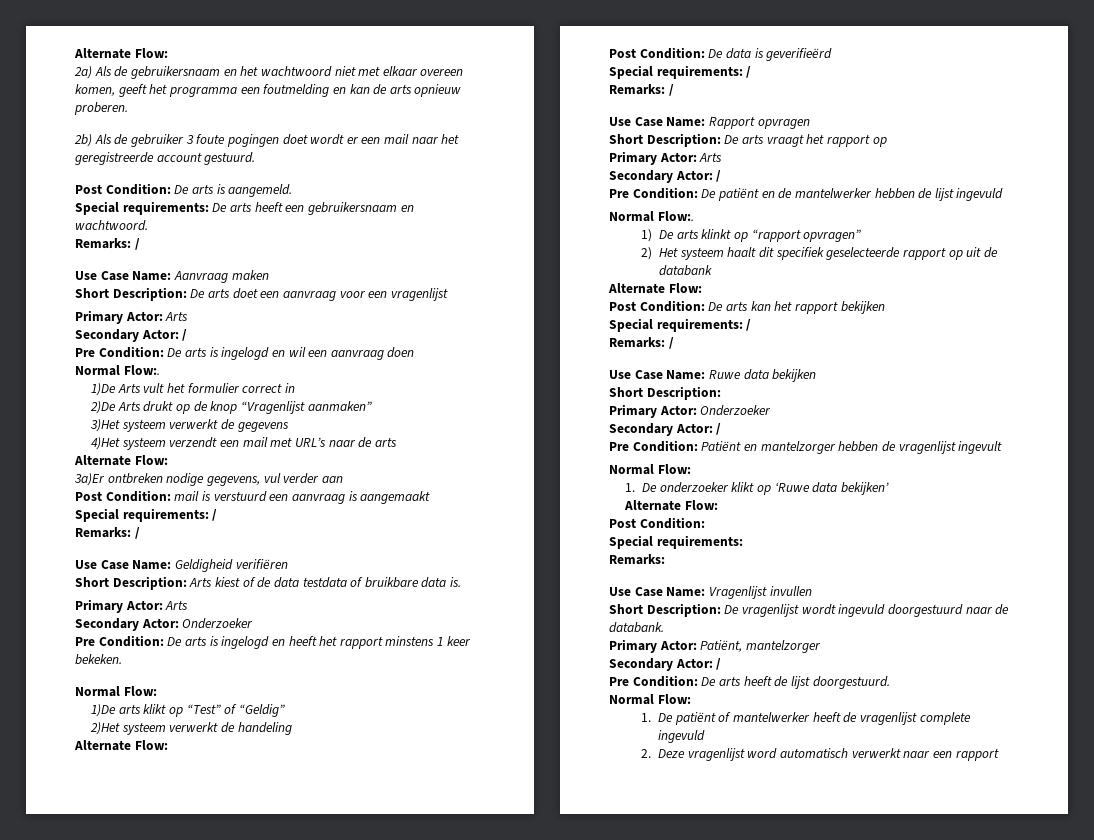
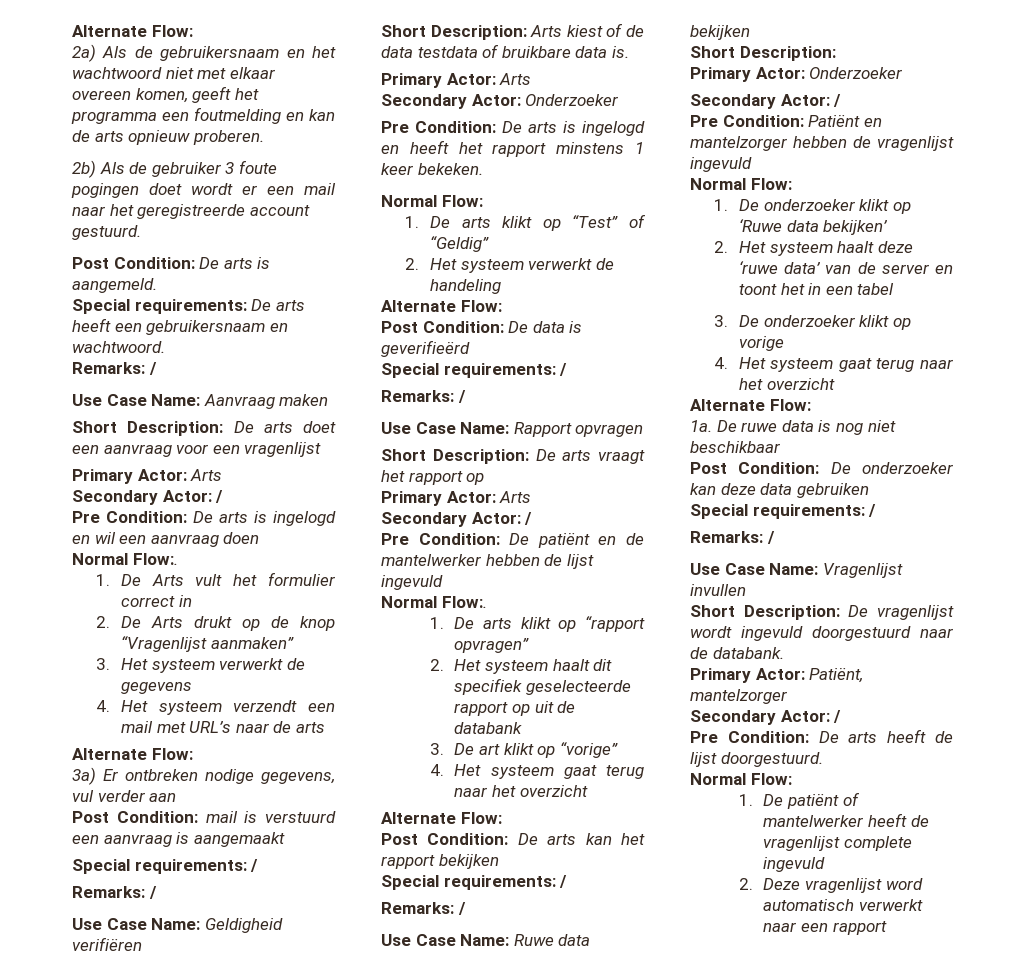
- 1)De Arts vult het formulier correct in
+ 1. De Arts vult het formulier correct in
- 2)De Arts drukt op de knop “Vragenlijst aanmaken”
+ 2. De Arts drukt op de knop “Vragenlijst aanmaken”
- 3)Het systeem verwerkt de gegevens
+ 3. Het systeem verwerkt de gegevens
- 4)Het systeem verzendt een mail met URL’s naar de arts
+ 4. Het systeem verzendt een mail met URL’s naar de arts
- 3a)Er ontbreken nodige gegevens, vul verder aan
+ 3a) Er ontbreken nodige gegevens, vul verder aan
- 1)De arts klikt op “Test” of “Geldig”
+ 1. De arts klikt op “Test” of “Geldig”
- 2)Het systeem verwerkt de handeling
+ 2. Het systeem verwerkt de handeling
- 1) De arts klinkt op “rapport opvragen”
+ 1. De arts klikt op “rapport opvragen”
- 2) Het systeem haalt dit specifiek geselecteerde rapport op uit de databank
+ 2. Het systeem haalt dit specifiek geselecteerde rapport op uit de databank
+ 3. De art klikt op “vorige”
+ 4. Het systeem gaat terug naar het overzicht
- Pre Condition: Patiënt en mantelzorger hebben de vragenlijst ingevult
+ Pre Condition: Patiënt en mantelzorger hebben de vragenlijst ingevuld
  1. De onderzoeker klikt op ‘Ruwe data bekijken’
+ 2. Het systeem haalt deze ‘ruwe data’ van de server en toont het in een tabel
+ 3. De onderzoeker klikt op vorige
+ 4. Het systeem gaat terug naar het overzicht
  Alternate Flow:
- Post Condition:
- Special requirements:
- Remarks:
+ 1a. De ruwe data is nog niet beschikbaar
+ Post Condition: De onderzoeker kan deze data gebruiken
+ Special requirements: /
+ Remarks: /

